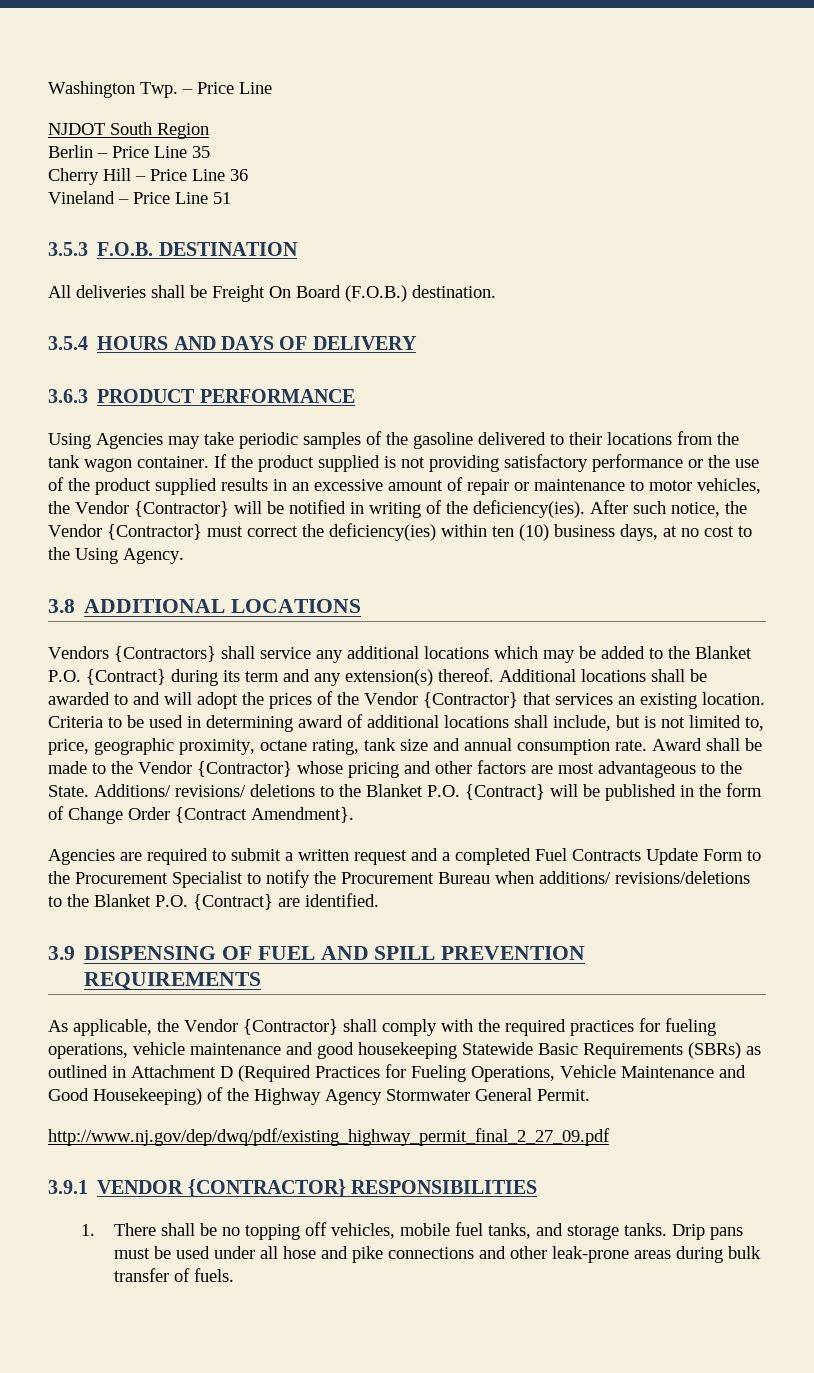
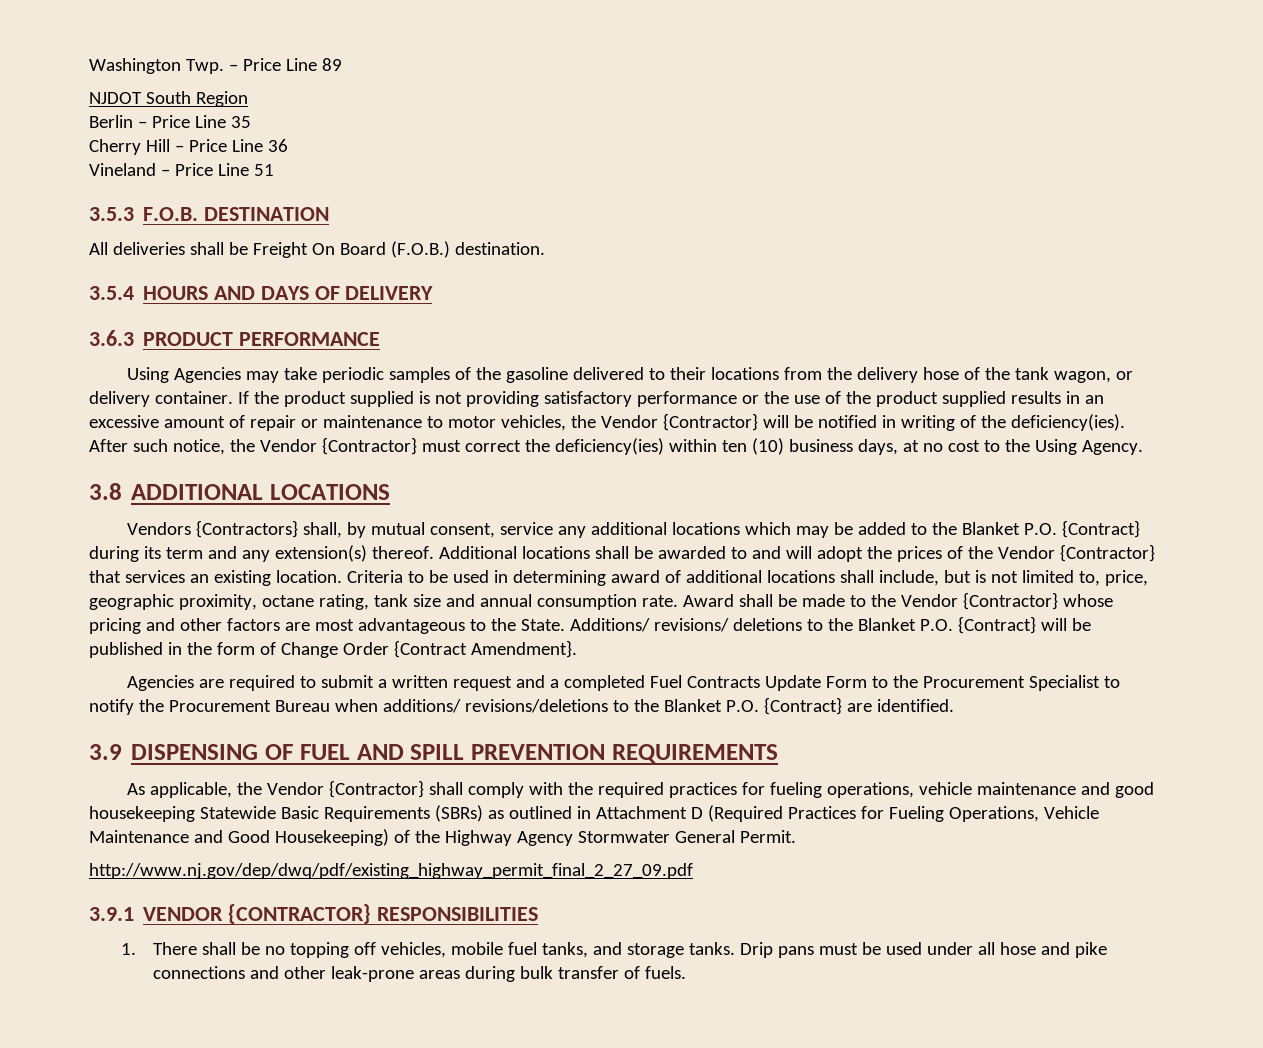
- Washington Twp. – Price Line
+ Washington Twp. – Price Line 89
- Using Agencies may take periodic samples of the gasoline delivered to their locations from the tank wagon container.
+ Using Agencies may take periodic samples of the gasoline delivered to their locations from the delivery hose of the tank wagon, or delivery container.
- Vendors {Contractors} shall service any additional locations which may be added to the Blanket P.O. {Contract} during its term and any extension(s) thereof.
+ Vendors {Contractors} shall, by mutual consent, service any additional locations which may be added to the Blanket P.O. {Contract} during its term and any extension(s) thereof.

